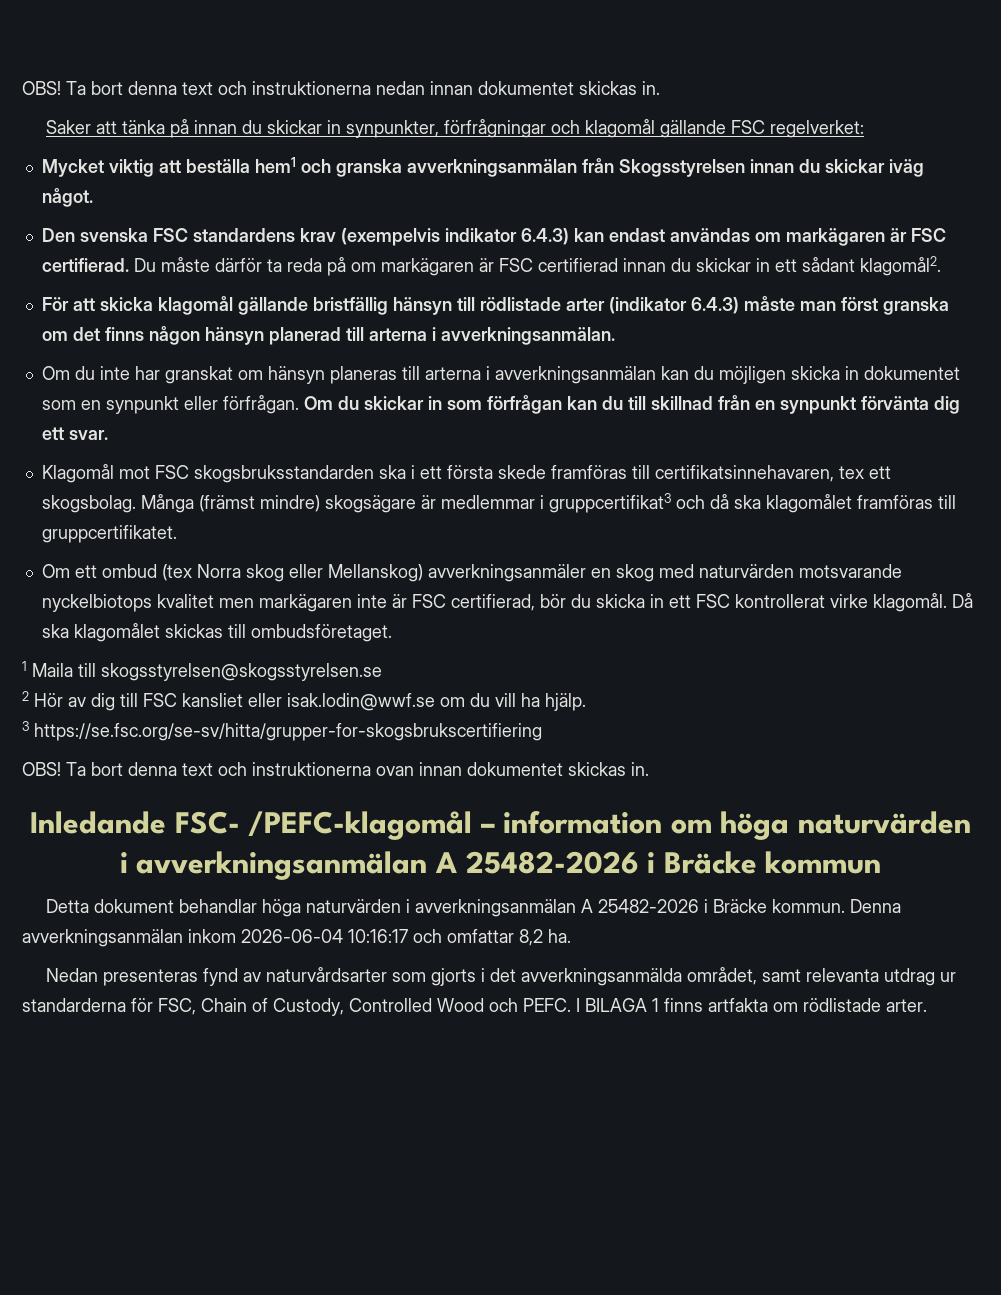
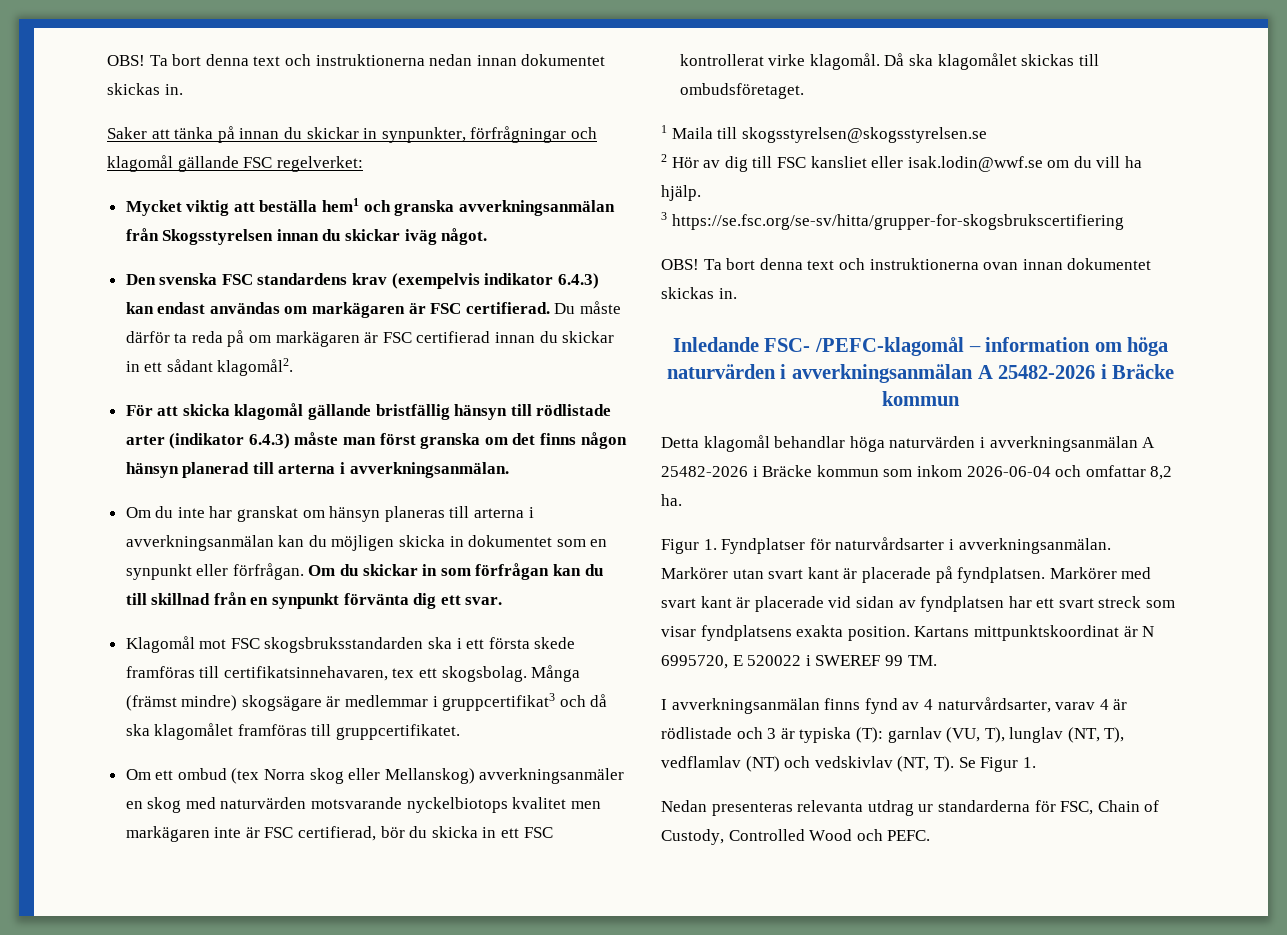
- Detta dokument behandlar höga naturvärden i avverkningsanmälan A 25482-2026 i Bräcke kommun. Denna avverkningsanmälan inkom 2026-06-04 10:16:17 och omfattar 8,2 ha.
+ Detta klagomål behandlar höga naturvärden i avverkningsanmälan A 25482-2026 i Bräcke kommun som inkom 2026-06-04 och omfattar 8,2 ha.
- Nedan presenteras fynd av naturvårdsarter som gjorts i det avverkningsanmälda området, samt relevanta utdrag ur standarderna för FSC, Chain of Custody, Controlled Wood och PEFC. I BILAGA 1 finns artfakta om rödlistade arter.
+ Figur 1. Fyndplatser för naturvårdsarter i avverkningsanmälan. Markörer utan svart kant är placerade på fyndplatsen. Markörer med svart kant är placerade vid sidan av fyndplatsen har ett svart streck som visar fyndplatsens exakta position. Kartans mittpunktskoordinat är N 6995720, E 520022 i SWEREF 99 TM.
+ I avverkningsanmälan finns fynd av 4 naturvårdsarter, varav 4 är rödlistade och 3 är typiska (T): garnlav (VU, T), lunglav (NT, T), vedflamlav (NT) och vedskivlav (NT, T). Se Figur 1.
+ Nedan presenteras relevanta utdrag ur standarderna för FSC, Chain of Custody, Controlled Wood och PEFC.

